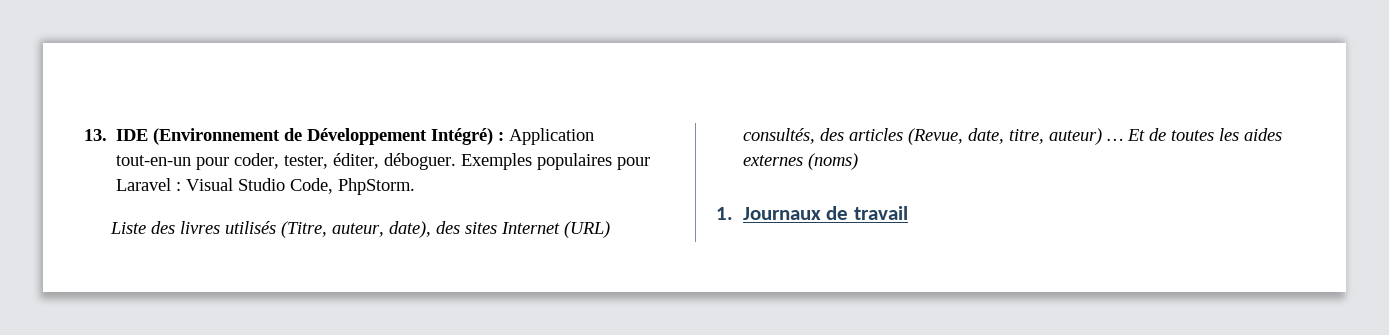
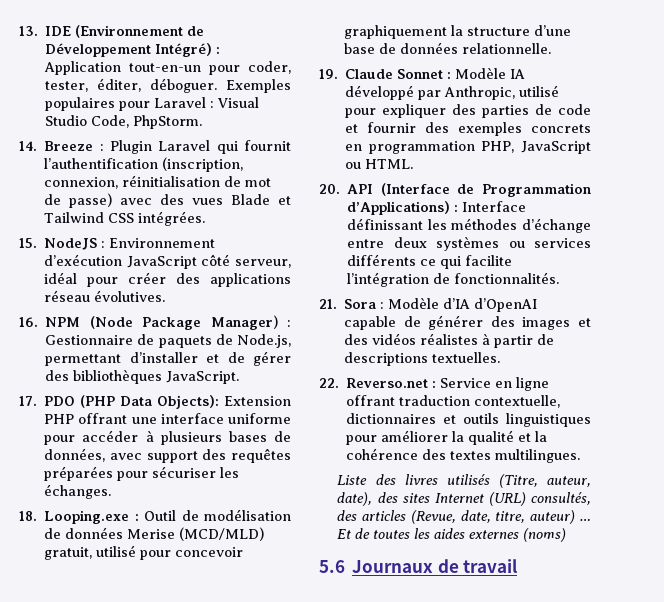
+ 14. Breeze : Plugin Laravel qui fournit l’authentification (inscription, connexion, réinitialisation de mot de passe) avec des vues Blade et Tailwind CSS intégrées.
+ 15. NodeJS : Environnement d’exécution JavaScript côté serveur, idéal pour créer des applications réseau évolutives.
+ 16. NPM (Node Package Manager) : Gestionnaire de paquets de Node.js, permettant d’installer et de gérer des bibliothèques JavaScript.
+ 17. PDO (PHP Data Objects): Extension PHP offrant une interface uniforme pour accéder à plusieurs bases de données, avec support des requêtes préparées pour sécuriser les échanges.
+ 18. Looping.exe : Outil de modélisation de données Merise (MCD/MLD) gratuit, utilisé pour concevoir graphiquement la structure d’une base de données relationnelle.
+ 19. Claude Sonnet : Modèle IA développé par Anthropic, utilisé pour expliquer des parties de code et fournir des exemples concrets en programmation PHP, JavaScript ou HTML.
+ 20. API (Interface de Programmation d’Applications) : Interface définissant les méthodes d’échange entre deux systèmes ou services différents ce qui facilite l’intégration de fonctionnalités.
+ 21. Sora : Modèle d’IA d’OpenAI capable de générer des images et des vidéos réalistes à partir de descriptions textuelles.
+ 22. Reverso.net : Service en ligne offrant traduction contextuelle, dictionnaires et outils linguistiques pour améliorer la qualité et la cohérence des textes multilingues.
- 1. Journaux de travail
+ 5.6 Journaux de travail

